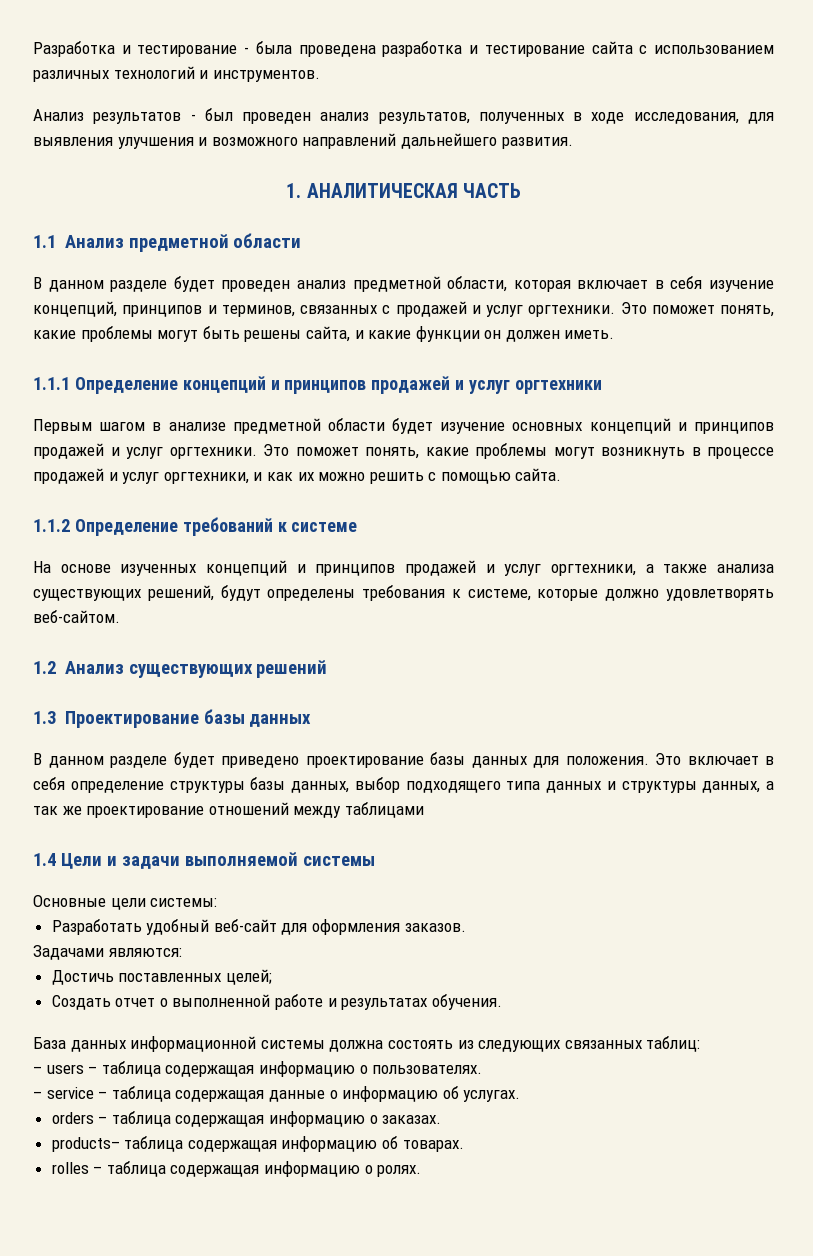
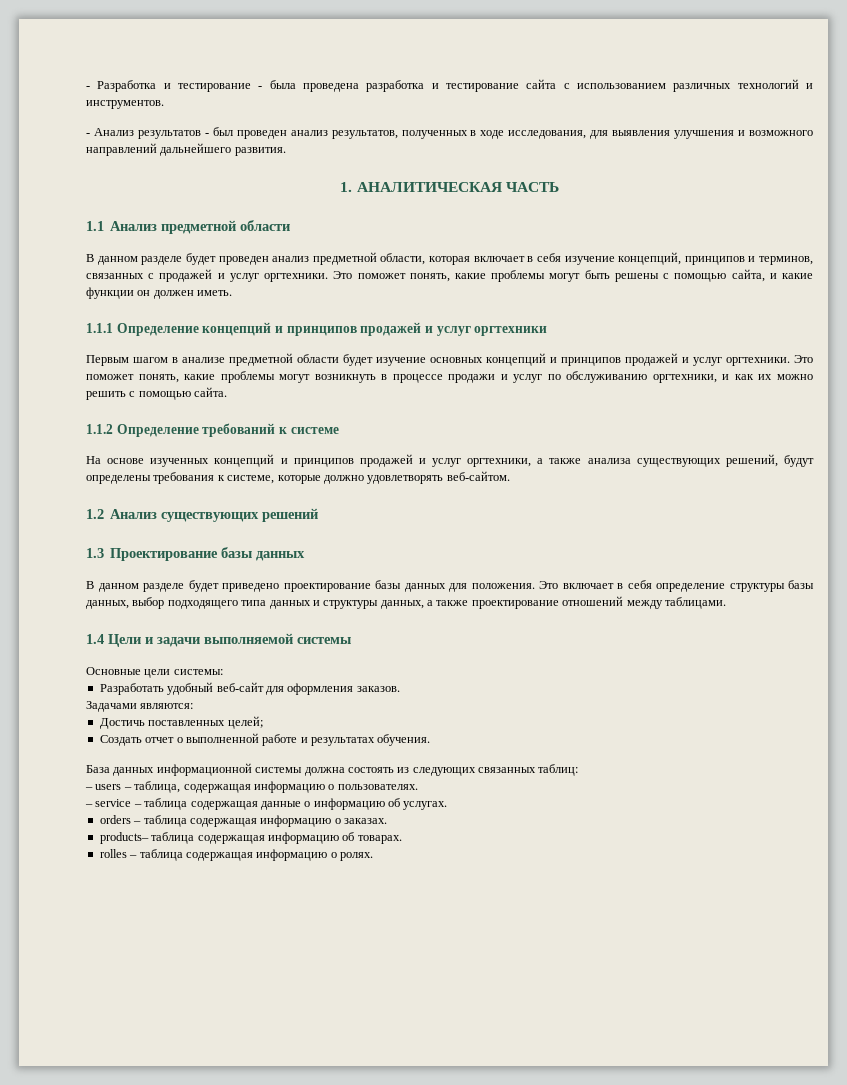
- Разработка и тестирование - была проведена разработка и тестирование сайта с использованием различных технологий и инструментов.
+ - Разработка и тестирование - была проведена разработка и тестирование сайта с использованием различных технологий и инструментов.
- Анализ результатов - был проведен анализ результатов, полученных в ходе исследования, для выявления улучшения и возможного направлений дальнейшего развития.
+ - Анализ результатов - был проведен анализ результатов, полученных в ходе исследования, для выявления улучшения и возможного направлений дальнейшего развития.
- Это поможет понять, какие проблемы могут быть решены сайта, и какие функции он должен иметь.
+ Это поможет понять, какие проблемы могут быть решены c помощью сайта, и какие функции он должен иметь.
- Это поможет понять, какие проблемы могут возникнуть в процессе продажей и услуг оргтехники, и как их можно решить с помощью сайта.
+ Это поможет понять, какие проблемы могут возникнуть в процессе продажи и услуг по обслуживанию оргтехники, и как их можно решить с помощью сайта.
- Это включает в себя определение структуры базы данных, выбор подходящего типа данных и структуры данных, а так же проектирование отношений между таблицами
+ Это включает в себя определение структуры базы данных, выбор подходящего типа данных и структуры данных, а также проектирование отношений между таблицами.
- – users – таблица содержащая информацию о пользователях.
+ – users – таблица, содержащая информацию о пользователях.

